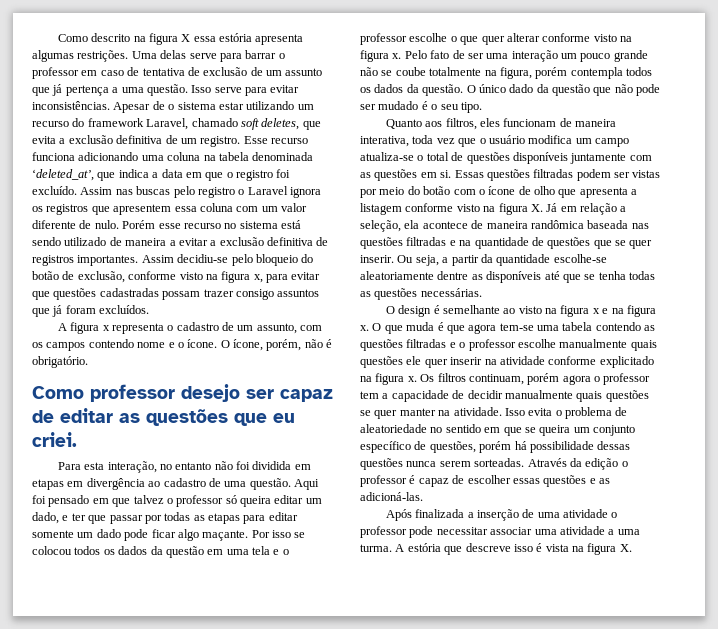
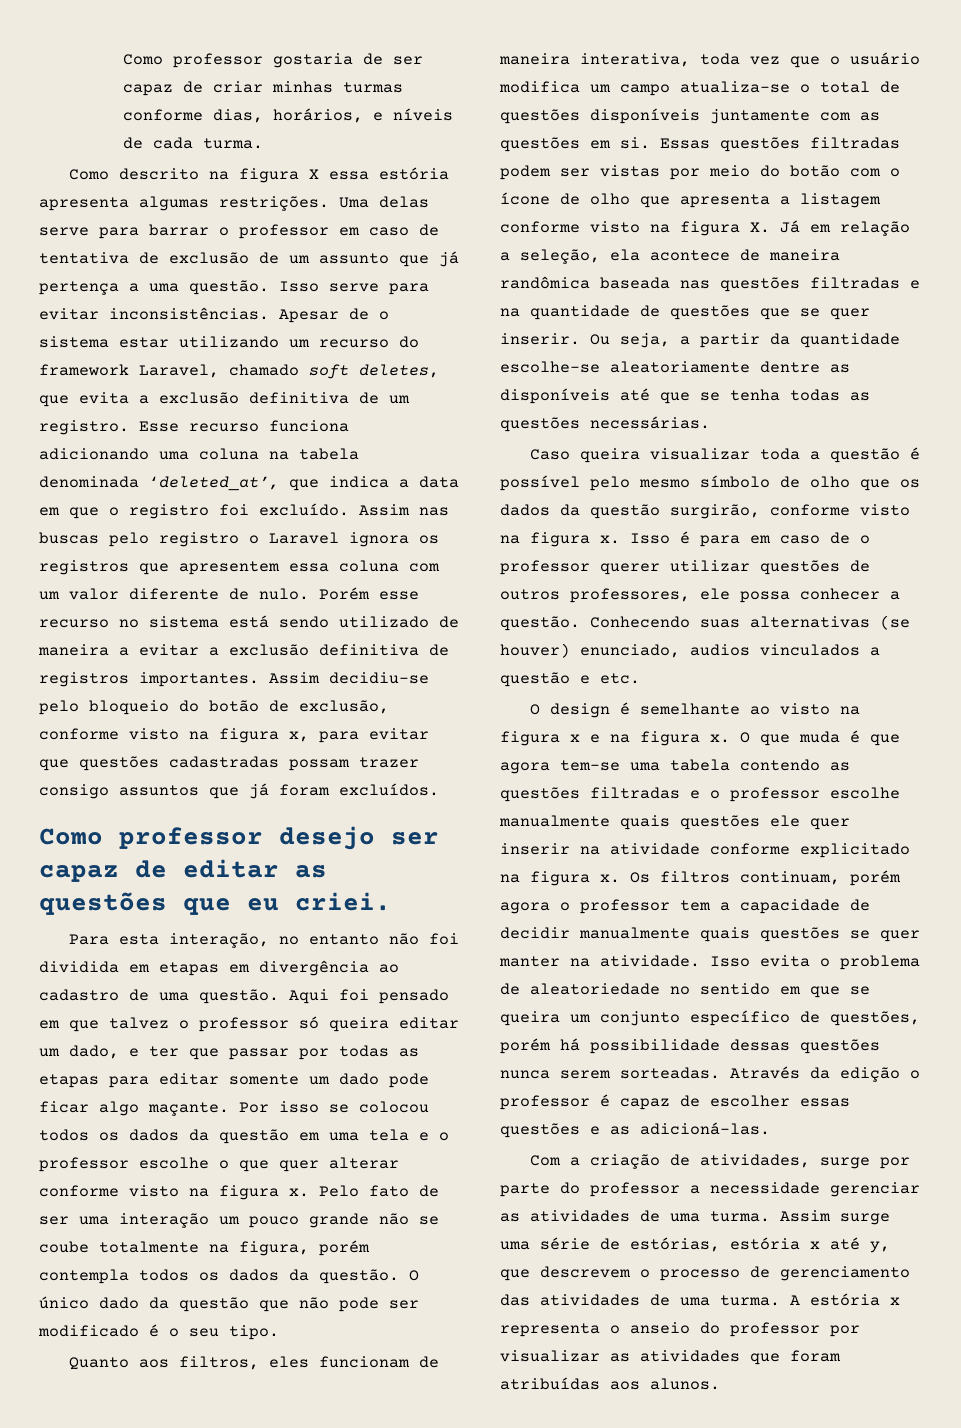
+ Como professor gostaria de ser capaz de criar minhas turmas conforme dias, horários, e níveis de cada turma.
- A figura x representa o cadastro de um assunto, com os campos contendo nome e o ícone. O ícone, porém, não é obrigatório.
- O único dado da questão que não pode ser mudado é o seu tipo.
+ O único dado da questão que não pode ser modificado é o seu tipo.
+ Caso queira visualizar toda a questão é possível pelo mesmo símbolo de olho que os dados da questão surgirão, conforme visto na figura x. Isso é para em caso de o professor querer utilizar questões de outros professores, ele possa conhecer a questão. Conhecendo suas alternativas (se houver) enunciado, audios vinculados a questão e etc.
- Após finalizada a inserção de uma atividade o professor pode necessitar associar uma atividade a uma turma. A estória que descreve isso é vista na figura X.
+ Com a criação de atividades, surge por parte do professor a necessidade gerenciar as atividades de uma turma. Assim surge uma série de estórias, estória x até y, que descrevem o processo de gerenciamento das atividades de uma turma. A estória x representa o anseio do professor por visualizar as atividades que foram atribuídas aos alunos.

